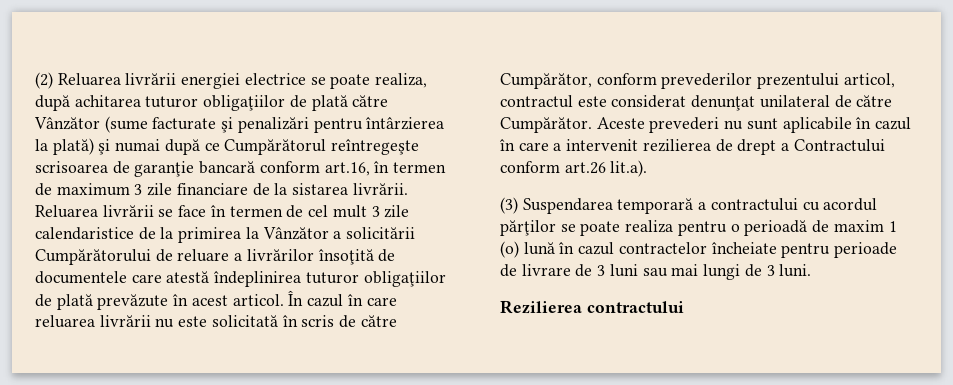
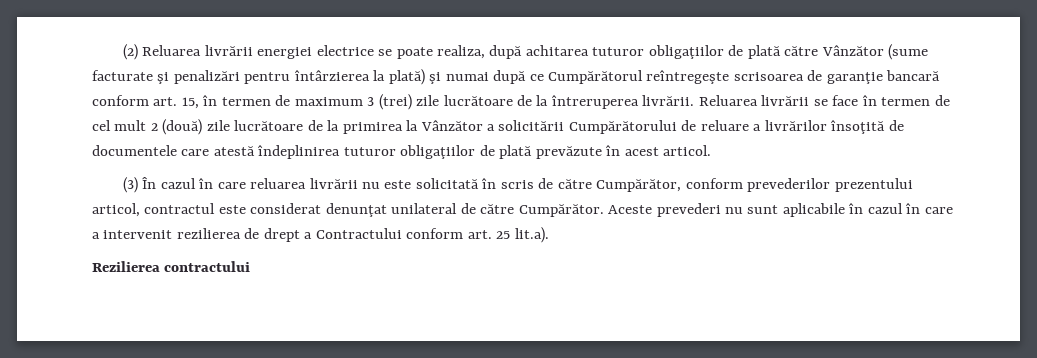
- (2) Reluarea livrării energiei electrice se poate realiza, după achitarea tuturor obligaţiilor de plată către Vânzător (sume facturate şi penalizări pentru întârzierea la plată) şi numai după ce Cumpărătorul reîntregeşte scrisoarea de garanţie bancară conform art.16, în termen de maximum 3 zile financiare de la sistarea livrării.
+ (2) Reluarea livrării energiei electrice se poate realiza, după achitarea tuturor obligaţiilor de plată către Vânzător (sume facturate şi penalizări pentru întârzierea la plată) şi numai după ce Cumpărătorul reîntregeşte scrisoarea de garanţie bancară conform art. 15, în termen de maximum 3 (trei) zile lucrătoare de la întreruperea livrării.
- Reluarea livrării se face în termen de cel mult 3 zile calendaristice de la primirea la Vânzător a solicitării Cumpărătorului de reluare a livrărilor însoţită de documentele care atestă îndeplinirea tuturor obligaţiilor de plată prevăzute în acest articol. În cazul în care reluarea livrării nu este solicitată în scris de către Cumpărător, conform prevederilor prezentului articol, contractul este considerat denunţat unilateral de către Cumpărător.
+ Reluarea livrării se face în termen de cel mult 2 (două) zile lucrătoare de la primirea la Vânzător a solicitării Cumpărătorului de reluare a livrărilor însoţită de documentele care atestă îndeplinirea tuturor obligaţiilor de plată prevăzute în acest articol.
+ (3) În cazul în care reluarea livrării nu este solicitată în scris de către Cumpărător, conform prevederilor prezentului articol, contractul este considerat denunţat unilateral de către Cumpărător.
- Aceste prevederi nu sunt aplicabile în cazul în care a intervenit rezilierea de drept a Contractului conform art.26 lit.a).
+ Aceste prevederi nu sunt aplicabile în cazul în care a intervenit rezilierea de drept a Contractului conform art. 25 lit.a).
- (3) Suspendarea temporară a contractului cu acordul părţilor se poate realiza pentru o perioadă de maxim 1 (o) lună în cazul contractelor încheiate pentru perioade de livrare de 3 luni sau mai lungi de 3 luni.

